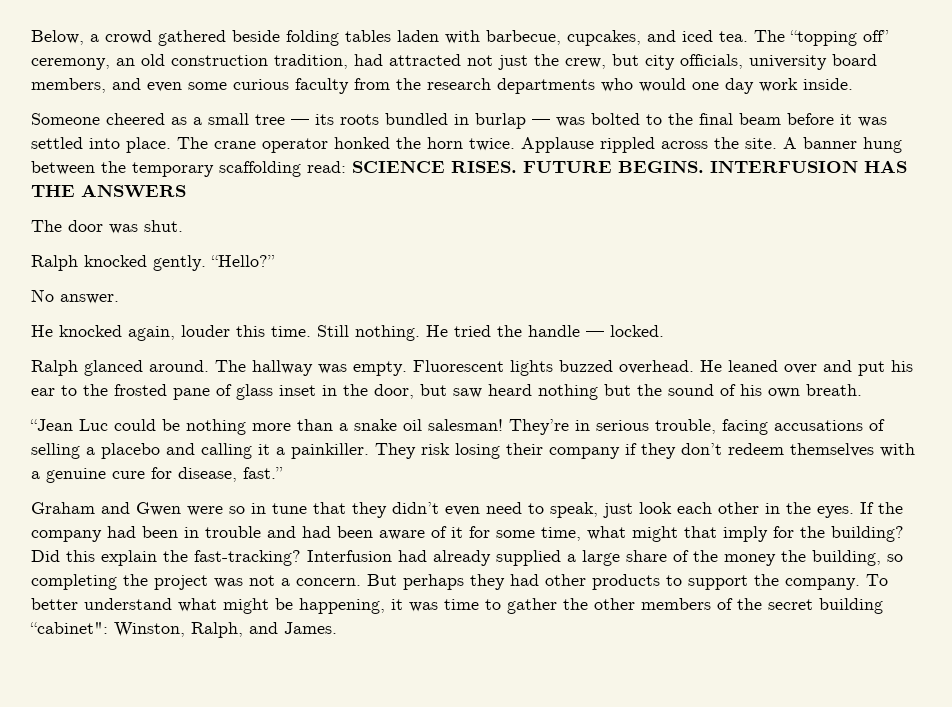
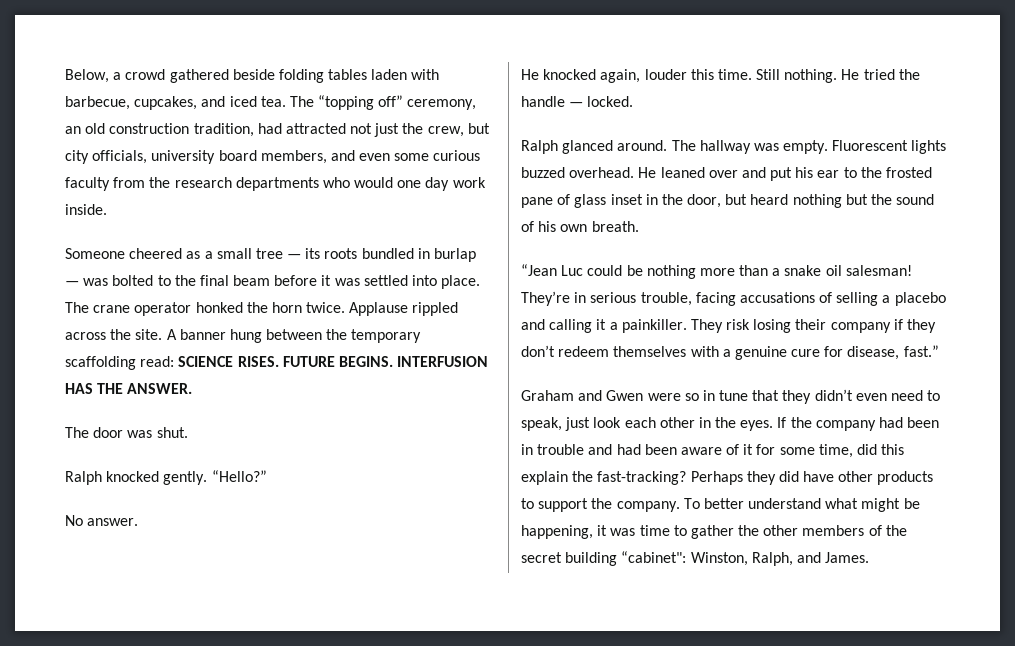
- INTERFUSION HAS THE ANSWERS
+ INTERFUSION HAS THE ANSWER.
- He leaned over and put his ear to the frosted pane of glass inset in the door, but saw heard nothing but the sound of his own breath.
+ He leaned over and put his ear to the frosted pane of glass inset in the door, but heard nothing but the sound of his own breath.
- If the company had been in trouble and had been aware of it for some time, what might that imply for the building? Did this explain the fast-tracking? Interfusion had already supplied a large share of the money the building, so completing the project was not a concern. But perhaps they had other products to support the company.
+ If the company had been in trouble and had been aware of it for some time, did this explain the fast-tracking? Perhaps they did have other products to support the company.

